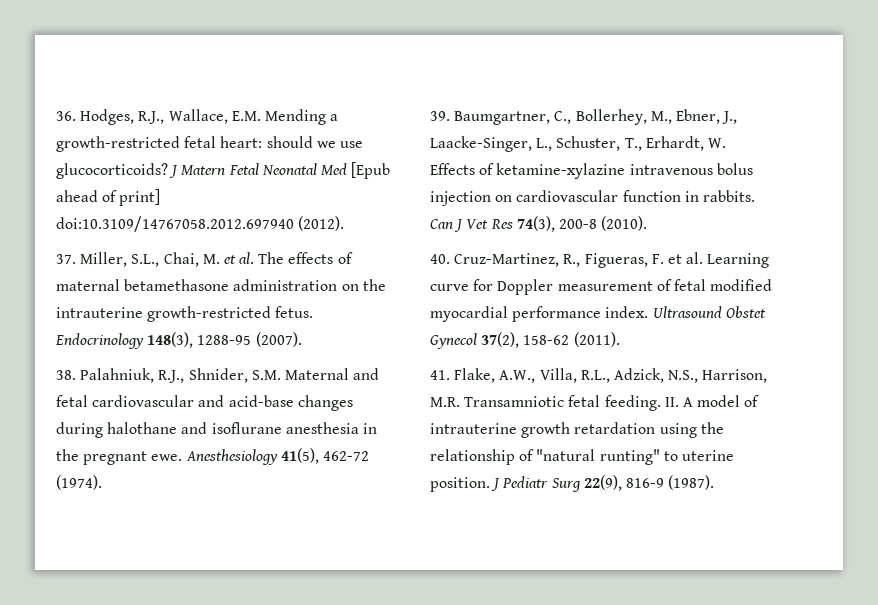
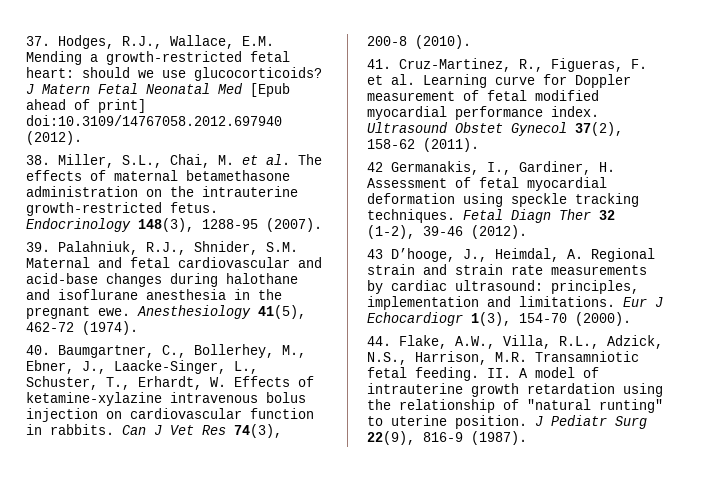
- 36. Hodges, R.J., Wallace, E.M. Mending a growth-restricted fetal heart: should we use glucocorticoids?
+ 37. Hodges, R.J., Wallace, E.M. Mending a growth-restricted fetal heart: should we use glucocorticoids?
- 37. Miller, S.L., Chai, M. et al. The effects of maternal betamethasone administration on the intrauterine growth-restricted fetus.
+ 38. Miller, S.L., Chai, M. et al. The effects of maternal betamethasone administration on the intrauterine growth-restricted fetus.
- 38. Palahniuk, R.J., Shnider, S.M. Maternal and fetal cardiovascular and acid-base changes during halothane and isoflurane anesthesia in the pregnant ewe.
+ 39. Palahniuk, R.J., Shnider, S.M. Maternal and fetal cardiovascular and acid-base changes during halothane and isoflurane anesthesia in the pregnant ewe.
- 39. Baumgartner, C., Bollerhey, M., Ebner, J., Laacke-Singer, L., Schuster, T., Erhardt, W. Effects of ketamine-xylazine intravenous bolus injection on cardiovascular function in rabbits.
+ 40. Baumgartner, C., Bollerhey, M., Ebner, J., Laacke-Singer, L., Schuster, T., Erhardt, W. Effects of ketamine-xylazine intravenous bolus injection on cardiovascular function in rabbits.
- 40. Cruz-Martinez, R., Figueras, F. et al. Learning curve for Doppler measurement of fetal modified myocardial performance index.
+ 41. Cruz-Martinez, R., Figueras, F. et al. Learning curve for Doppler measurement of fetal modified myocardial performance index.
- 41. Flake, A.W., Villa, R.L., Adzick, N.S., Harrison, M.R. Transamniotic fetal feeding.
+ 42 Germanakis, I., Gardiner, H. Assessment of fetal myocardial deformation using speckle tracking techniques. Fetal Diagn Ther 32 (1-2), 39-46 (2012).
+ 43 D’hooge, J., Heimdal, A. Regional strain and strain rate measurements by cardiac ultrasound: principles, implementation and limitations. Eur J Echocardiogr 1(3), 154-70 (2000).
+ 44. Flake, A.W., Villa, R.L., Adzick, N.S., Harrison, M.R. Transamniotic fetal feeding.

